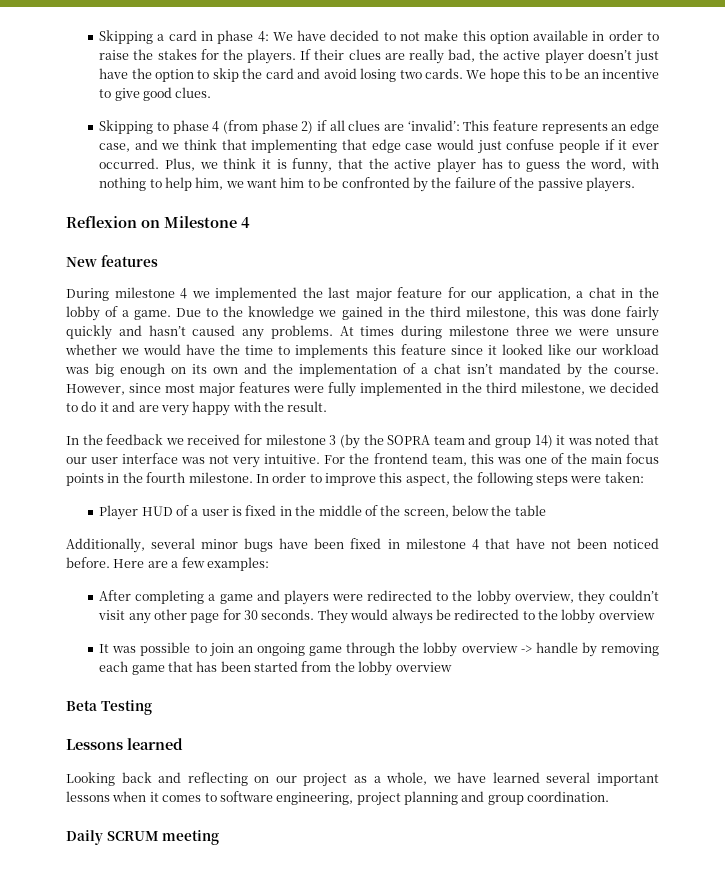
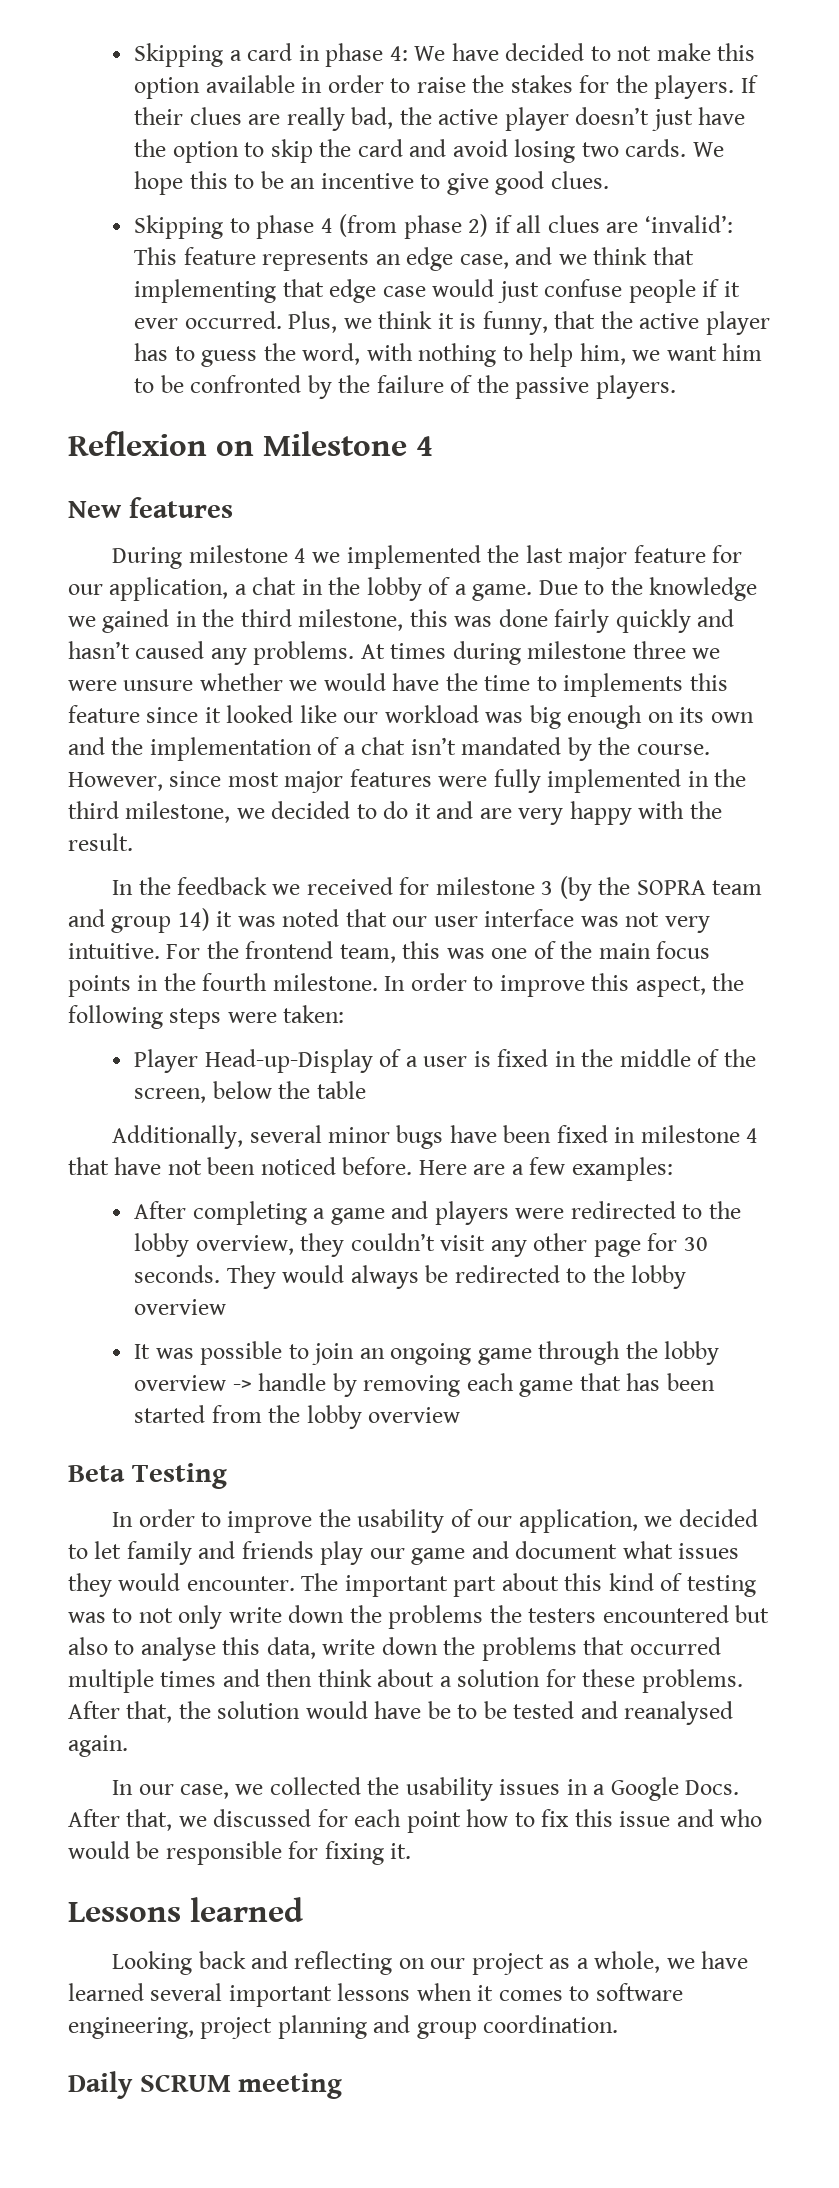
- Player HUD of a user is fixed in the middle of the screen, below the table
+ Player Head-up-Display of a user is fixed in the middle of the screen, below the table
+ In order to improve the usability of our application, we decided to let family and friends play our game and document what issues they would encounter. The important part about this kind of testing was to not only write down the problems the testers encountered but also to analyse this data, write down the problems that occurred multiple times and then think about a solution for these problems. After that, the solution would have be to be tested and reanalysed again.
+ In our case, we collected the usability issues in a Google Docs. After that, we discussed for each point how to fix this issue and who would be responsible for fixing it.

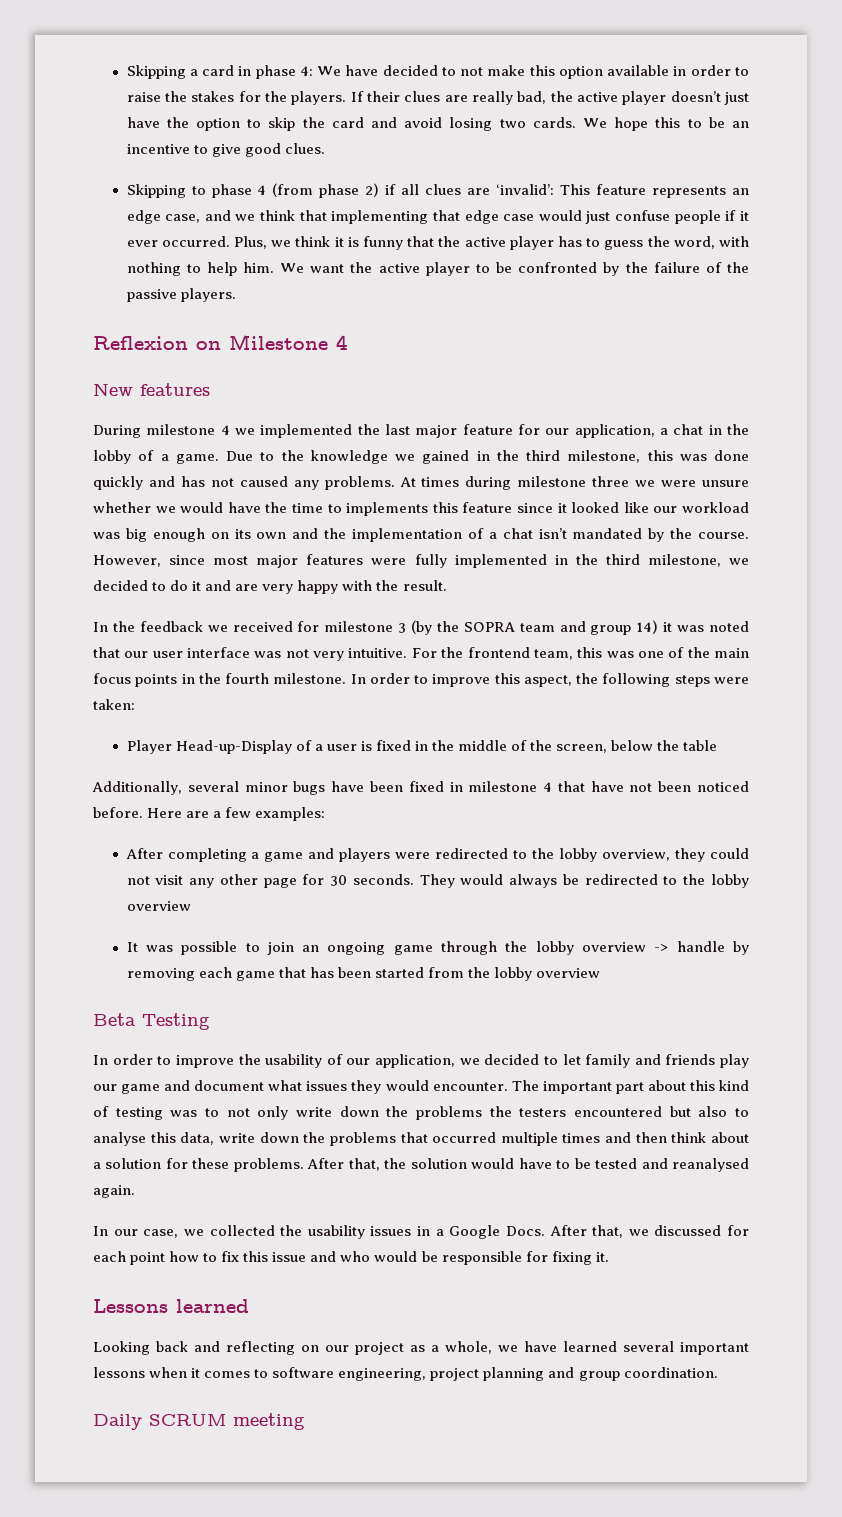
- Plus, we think it is funny, that the active player has to guess the word, with nothing to help him, we want him to be confronted by the failure of the passive players.
+ Plus, we think it is funny that the active player has to guess the word, with nothing to help him. We want the active player to be confronted by the failure of the passive players.
- Due to the knowledge we gained in the third milestone, this was done fairly quickly and hasn’t caused any problems.
+ Due to the knowledge we gained in the third milestone, this was done quickly and has not caused any problems.
- After completing a game and players were redirected to the lobby overview, they couldn’t visit any other page for 30 seconds.
+ After completing a game and players were redirected to the lobby overview, they could not visit any other page for 30 seconds.
- After that, the solution would have be to be tested and reanalysed again.
+ After that, the solution would have to be tested and reanalysed again.

